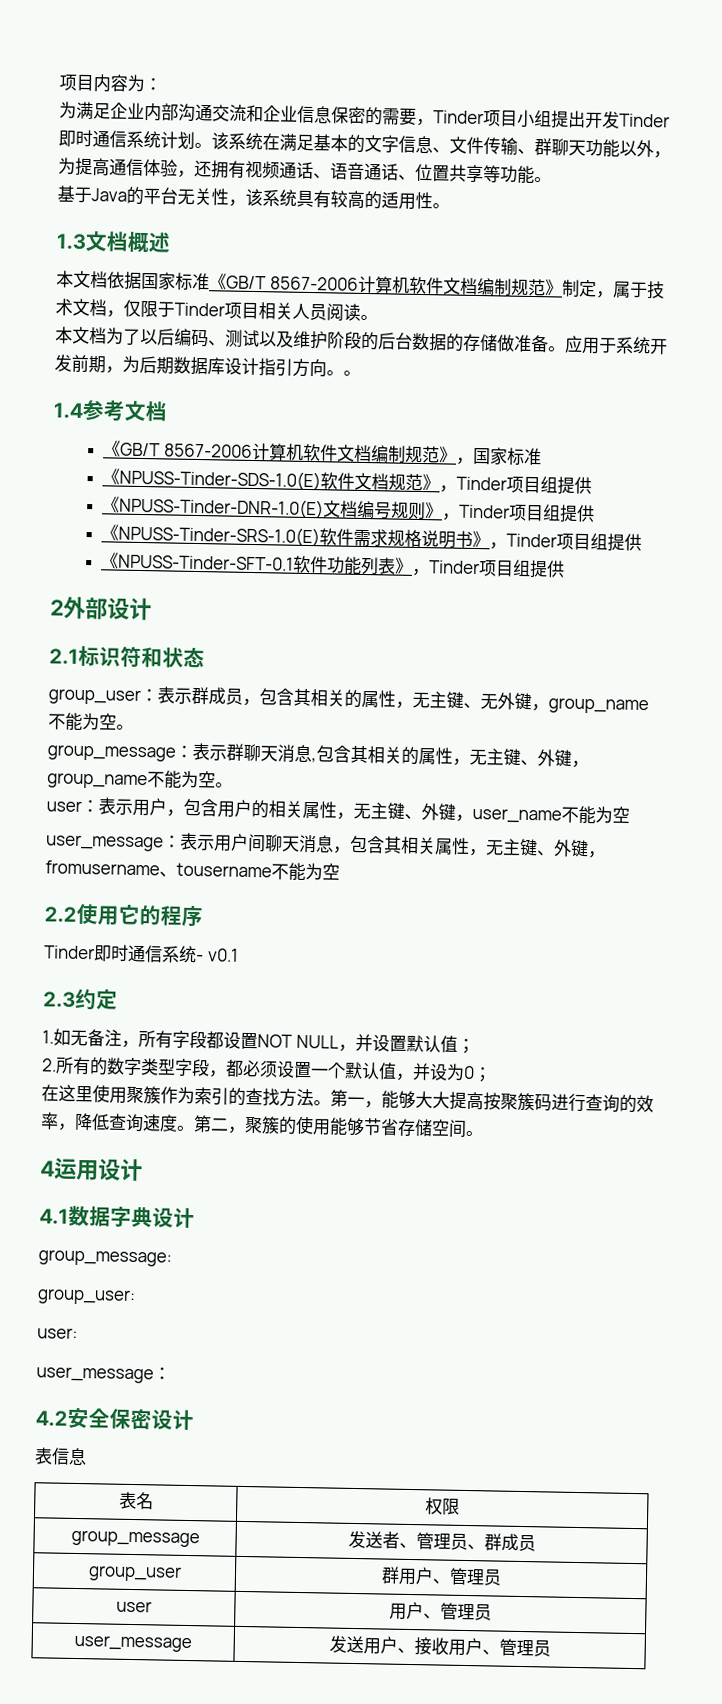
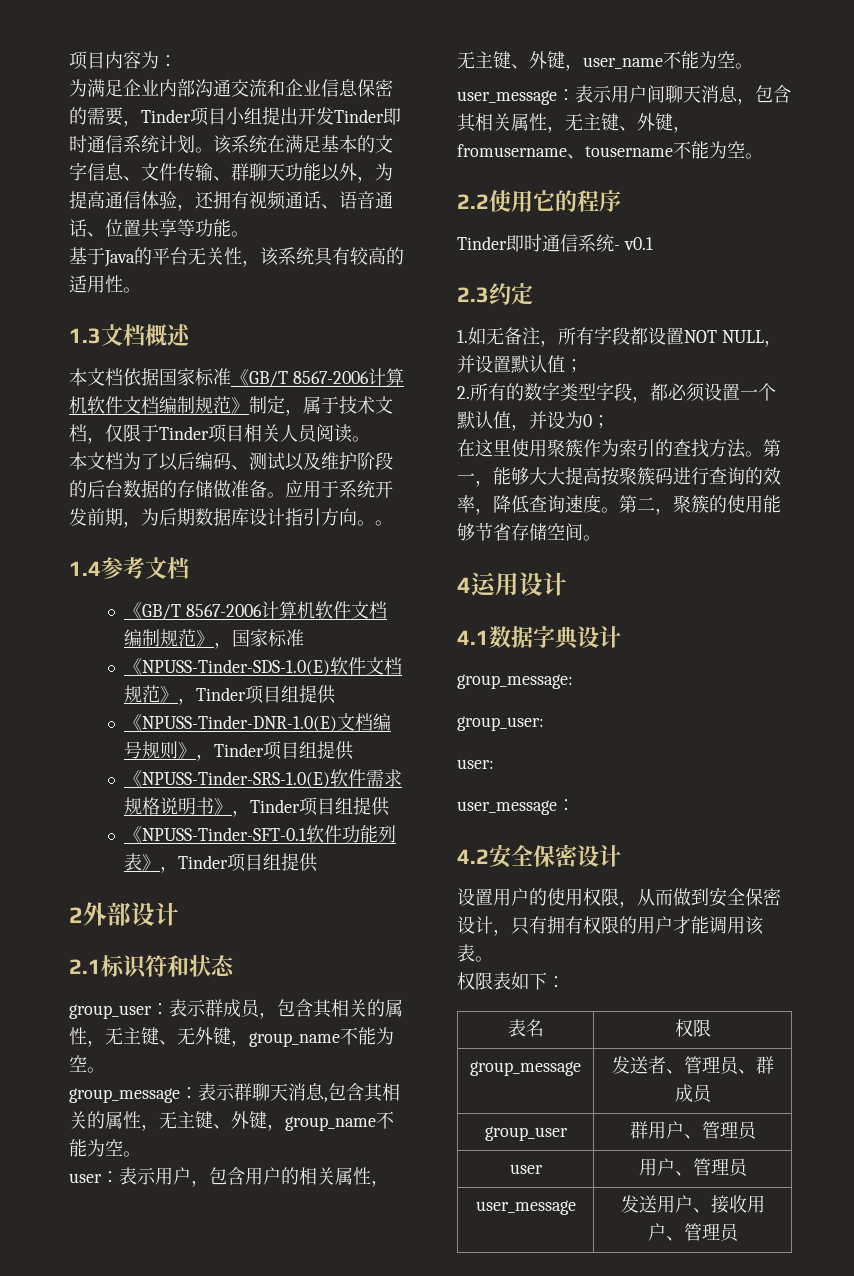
- user：表示用户，包含用户的相关属性，无主键、外键，user_name不能为空
+ user：表示用户，包含用户的相关属性，无主键、外键，user_name不能为空。
- user_message：表示用户间聊天消息，包含其相关属性，无主键、外键，fromusername、tousername不能为空
+ user_message：表示用户间聊天消息，包含其相关属性，无主键、外键，fromusername、tousername不能为空。
- 表信息
+ 设置用户的使用权限，从而做到安全保密设计，只有拥有权限的用户才能调用该表。
+ 权限表如下：

